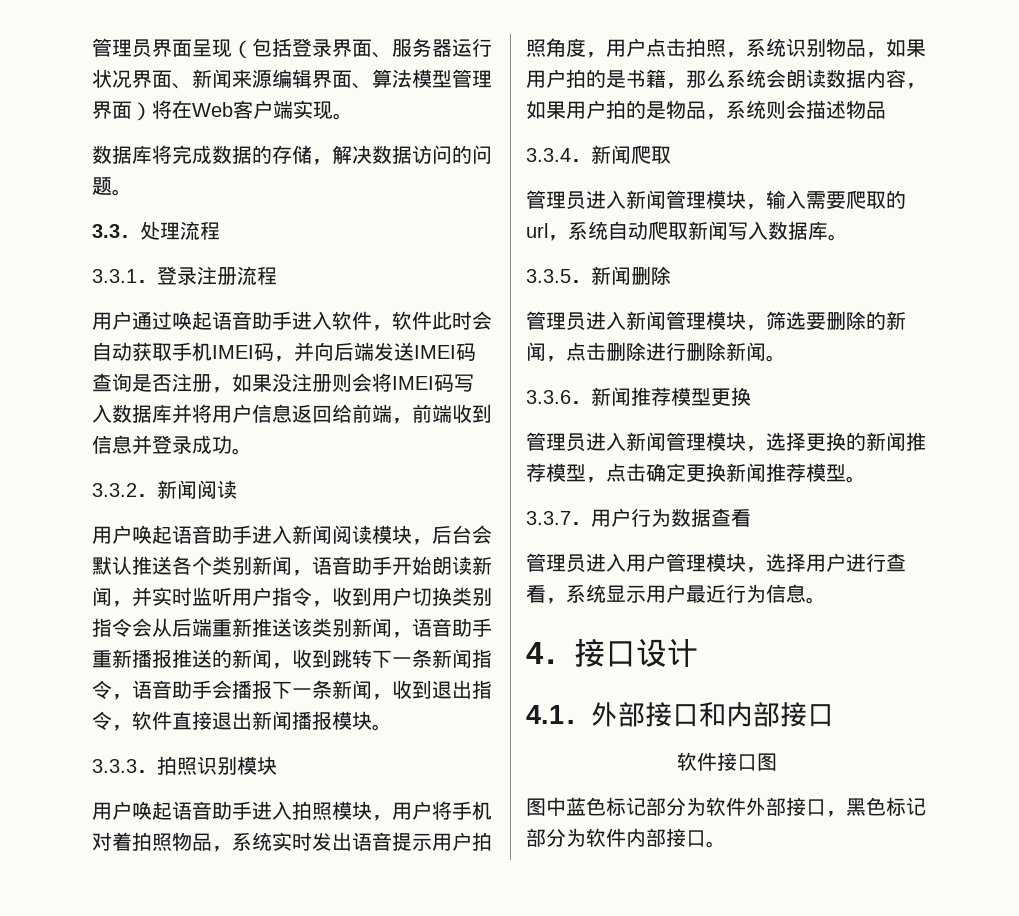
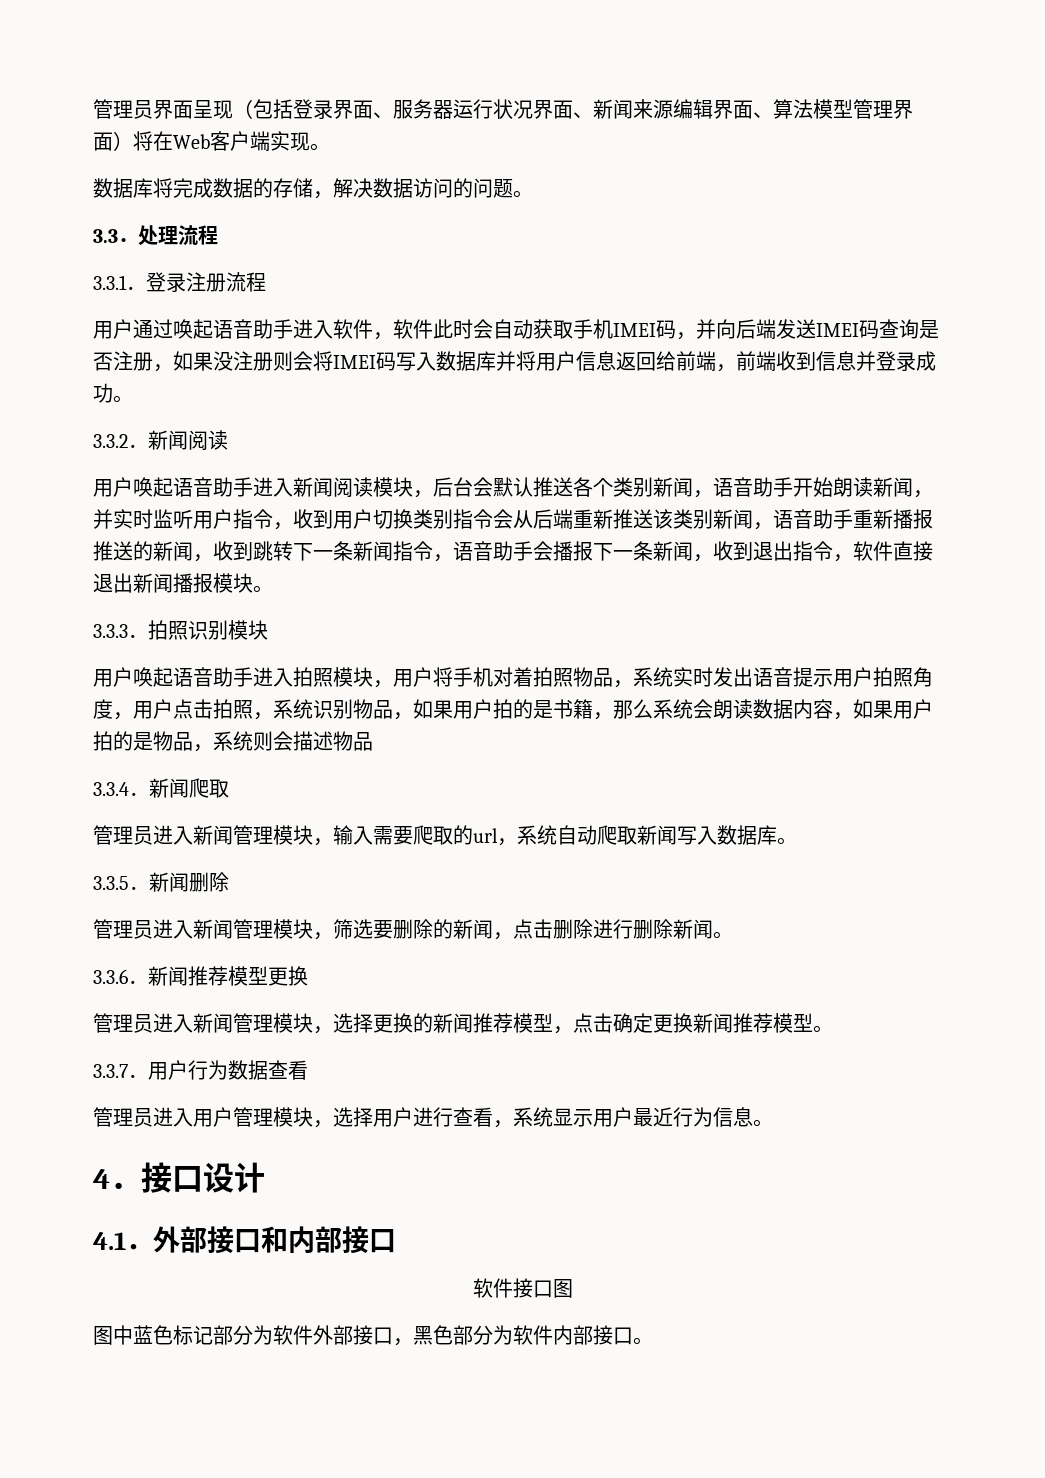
- 图中蓝色标记部分为软件外部接口，黑色标记部分为软件内部接口。
+ 图中蓝色标记部分为软件外部接口，黑色部分为软件内部接口。

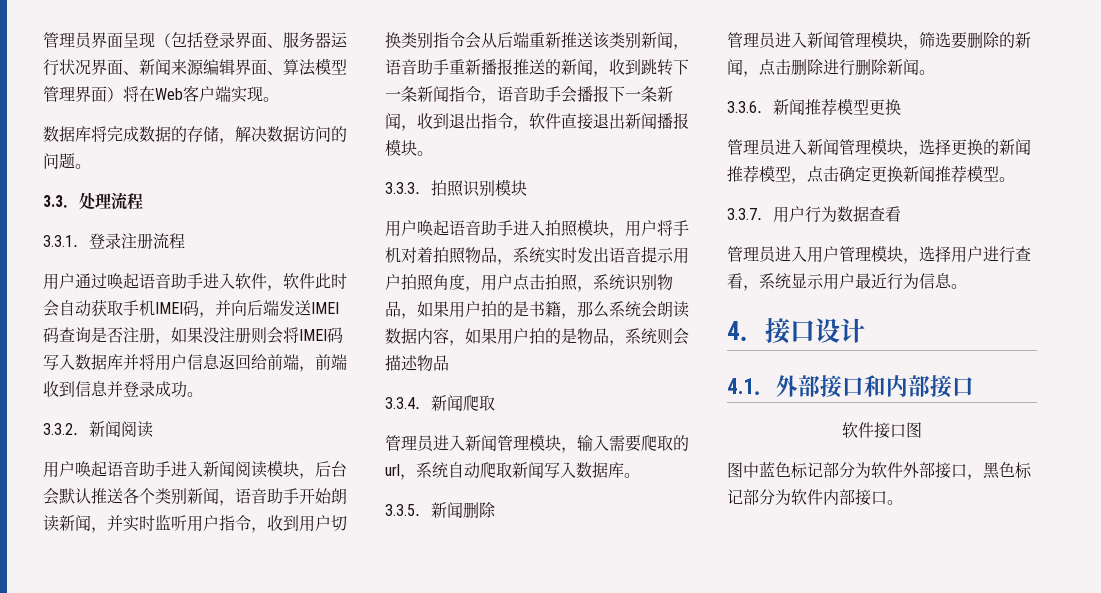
- 图中蓝色标记部分为软件外部接口，黑色部分为软件内部接口。
+ 图中蓝色标记部分为软件外部接口，黑色标记部分为软件内部接口。

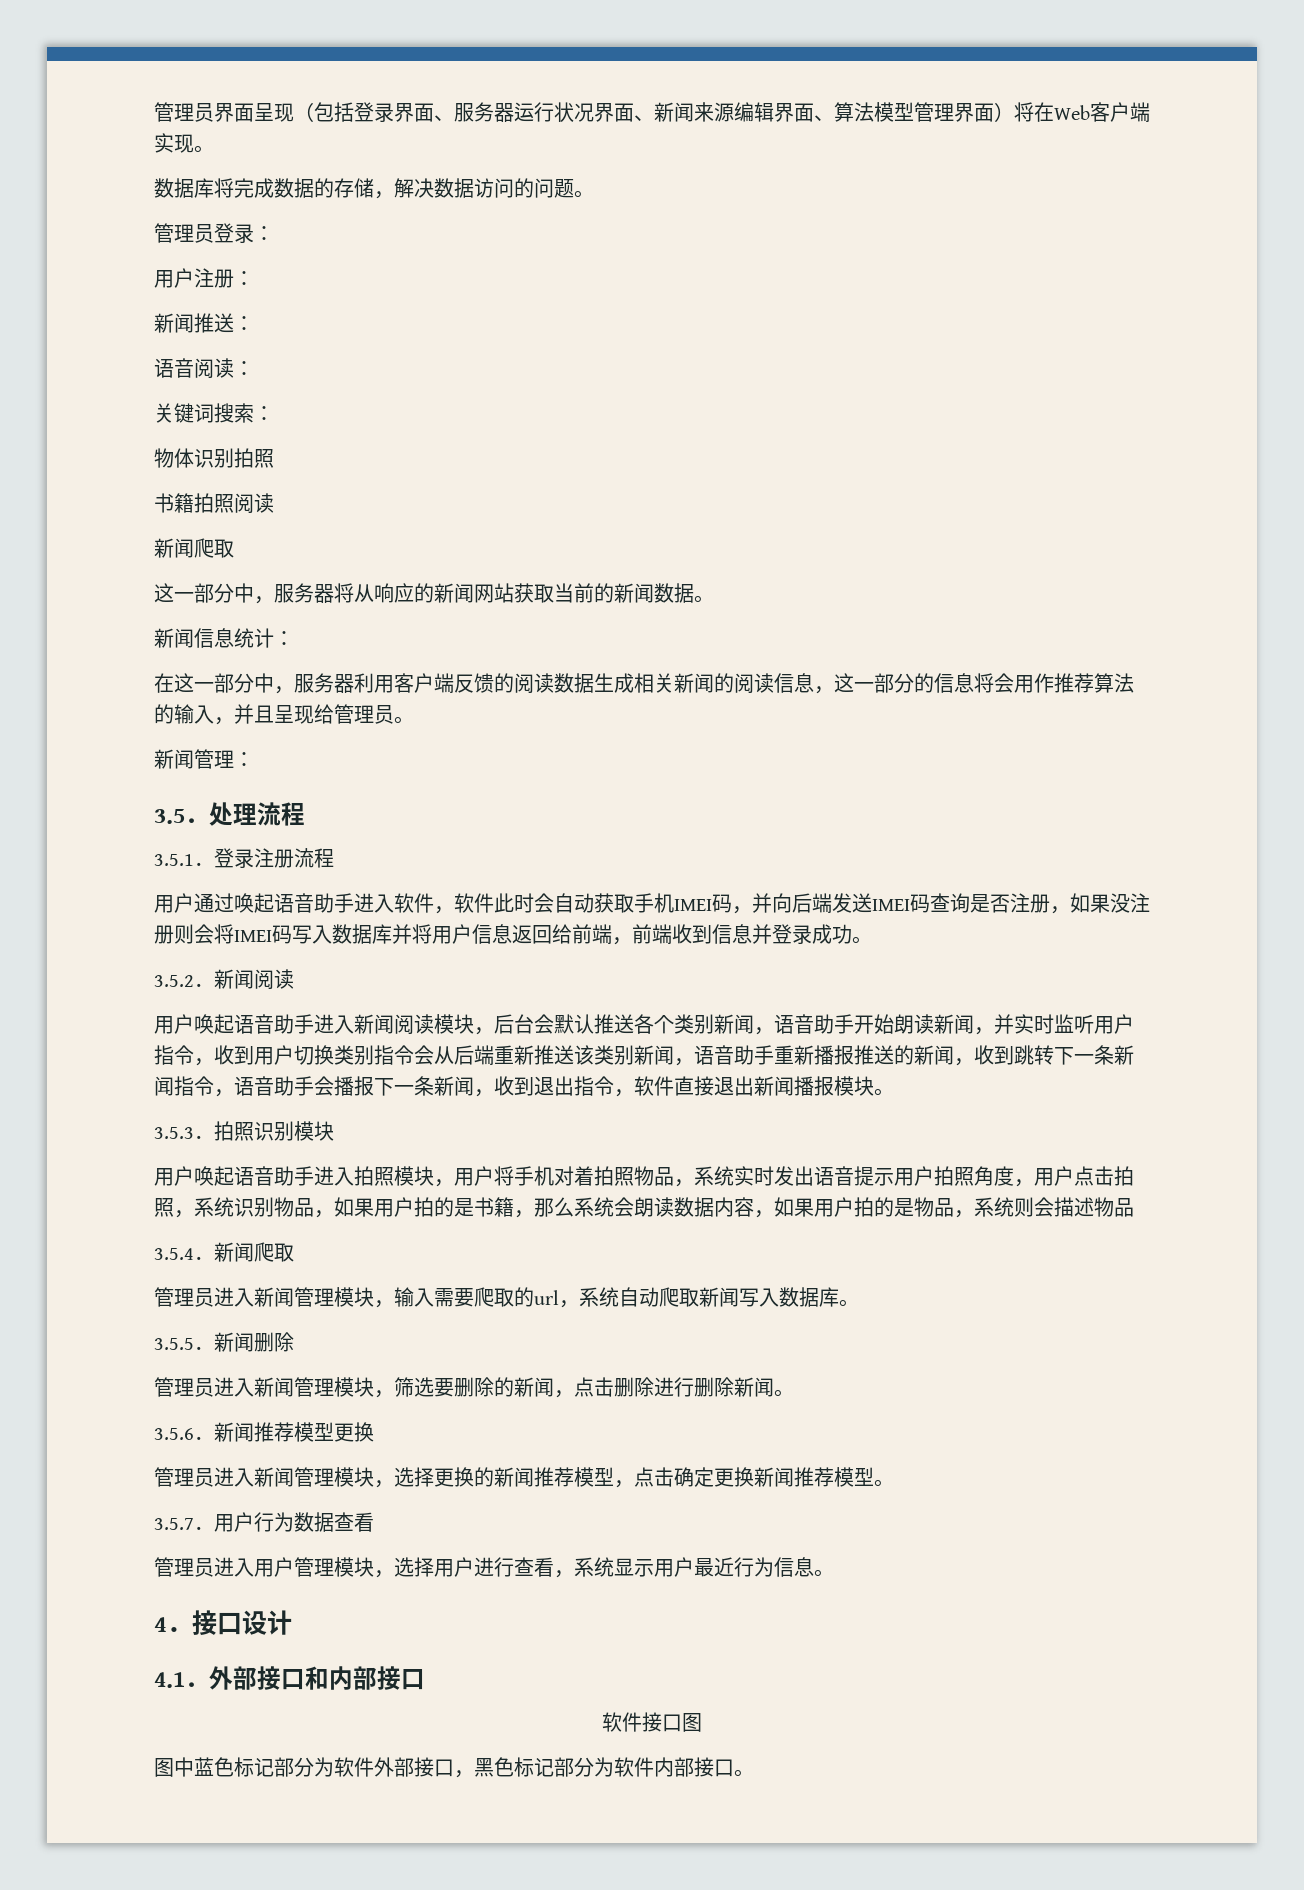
- 3.3．处理流程
+ 管理员登录：
+ 用户注册：
+ 新闻推送：
+ 语音阅读：
+ 关键词搜索：
+ 物体识别拍照
+ 书籍拍照阅读
+ 新闻爬取
+ 这一部分中，服务器将从响应的新闻网站获取当前的新闻数据。
+ 新闻信息统计：
+ 在这一部分中，服务器利用客户端反馈的阅读数据生成相关新闻的阅读信息，这一部分的信息将会用作推荐算法的输入，并且呈现给管理员。
+ 新闻管理：
+ 3.5．处理流程
- 3.3.1．登录注册流程
+ 3.5.1．登录注册流程
- 3.3.2．新闻阅读
+ 3.5.2．新闻阅读
- 3.3.3．拍照识别模块
+ 3.5.3．拍照识别模块
- 3.3.4．新闻爬取
+ 3.5.4．新闻爬取
- 3.3.5．新闻删除
+ 3.5.5．新闻删除
- 3.3.6．新闻推荐模型更换
+ 3.5.6．新闻推荐模型更换
- 3.3.7．用户行为数据查看
+ 3.5.7．用户行为数据查看

